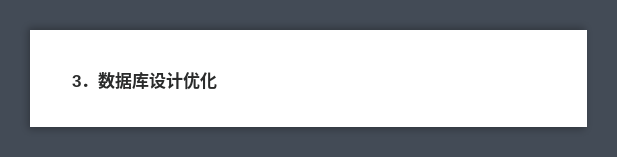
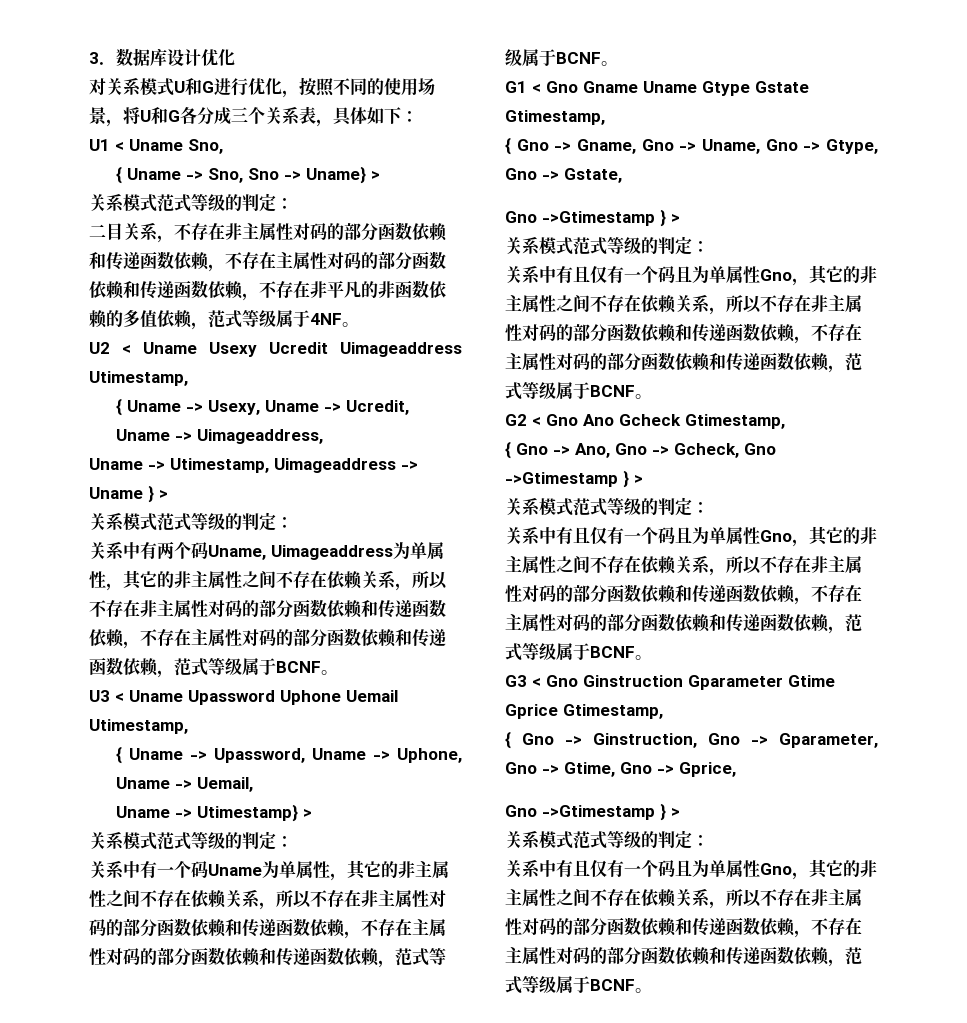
+ 对关系模式U和G进行优化，按照不同的使用场景，将U和G各分成三个关系表，具体如下：
+ U1 < Uname Sno,
+ { Uname -> Sno, Sno -> Uname} >
+ 关系模式范式等级的判定：
+ 二目关系，不存在非主属性对码的部分函数依赖和传递函数依赖，不存在主属性对码的部分函数依赖和传递函数依赖，不存在非平凡的非函数依赖的多值依赖，范式等级属于4NF。
+ U2 < Uname Usexy Ucredit Uimageaddress Utimestamp,
+ { Uname -> Usexy, Uname -> Ucredit, Uname -> Uimageaddress,
+ Uname -> Utimestamp, Uimageaddress -> Uname } >
+ 关系模式范式等级的判定：
+ 关系中有两个码Uname, Uimageaddress为单属性，其它的非主属性之间不存在依赖关系，所以不存在非主属性对码的部分函数依赖和传递函数依赖，不存在主属性对码的部分函数依赖和传递函数依赖，范式等级属于BCNF。
+ U3 < Uname Upassword Uphone Uemail Utimestamp,
+ { Uname -> Upassword, Uname -> Uphone, Uname -> Uemail,
+ Uname -> Utimestamp} >
+ 关系模式范式等级的判定：
+ 关系中有一个码Uname为单属性，其它的非主属性之间不存在依赖关系，所以不存在非主属性对码的部分函数依赖和传递函数依赖，不存在主属性对码的部分函数依赖和传递函数依赖，范式等级属于BCNF。
+ G1 < Gno Gname Uname Gtype Gstate Gtimestamp,
+ { Gno -> Gname, Gno -> Uname, Gno -> Gtype, Gno -> Gstate,
+ Gno ->Gtimestamp } >
+ 关系模式范式等级的判定：
+ 关系中有且仅有一个码且为单属性Gno，其它的非主属性之间不存在依赖关系，所以不存在非主属性对码的部分函数依赖和传递函数依赖，不存在主属性对码的部分函数依赖和传递函数依赖，范式等级属于BCNF。
+ G2 < Gno Ano Gcheck Gtimestamp,
+ { Gno -> Ano, Gno -> Gcheck, Gno ->Gtimestamp } >
+ 关系模式范式等级的判定：
+ 关系中有且仅有一个码且为单属性Gno，其它的非主属性之间不存在依赖关系，所以不存在非主属性对码的部分函数依赖和传递函数依赖，不存在主属性对码的部分函数依赖和传递函数依赖，范式等级属于BCNF。
+ G3 < Gno Ginstruction Gparameter Gtime Gprice Gtimestamp,
+ { Gno -> Ginstruction, Gno -> Gparameter, Gno -> Gtime, Gno -> Gprice,
+ Gno ->Gtimestamp } >
+ 关系模式范式等级的判定：
+ 关系中有且仅有一个码且为单属性Gno，其它的非主属性之间不存在依赖关系，所以不存在非主属性对码的部分函数依赖和传递函数依赖，不存在主属性对码的部分函数依赖和传递函数依赖，范式等级属于BCNF。

